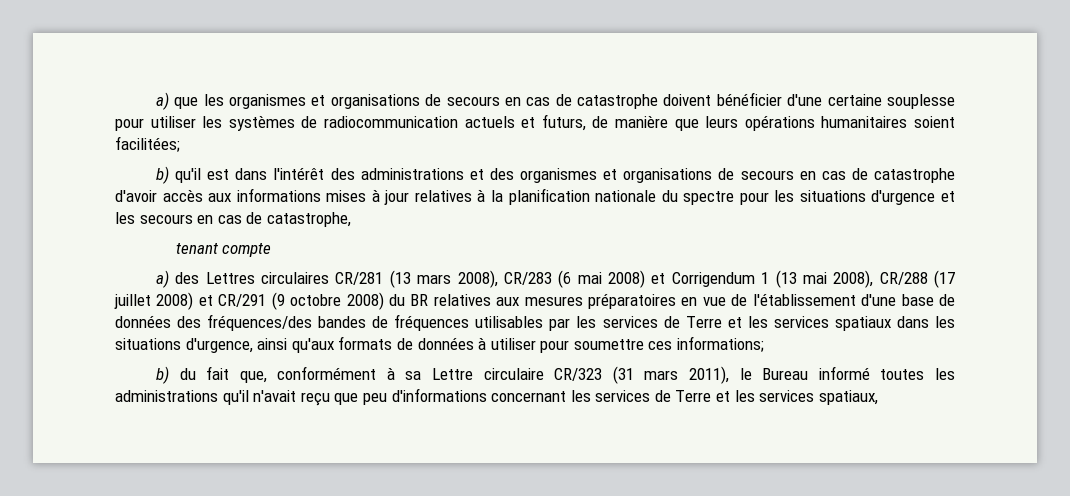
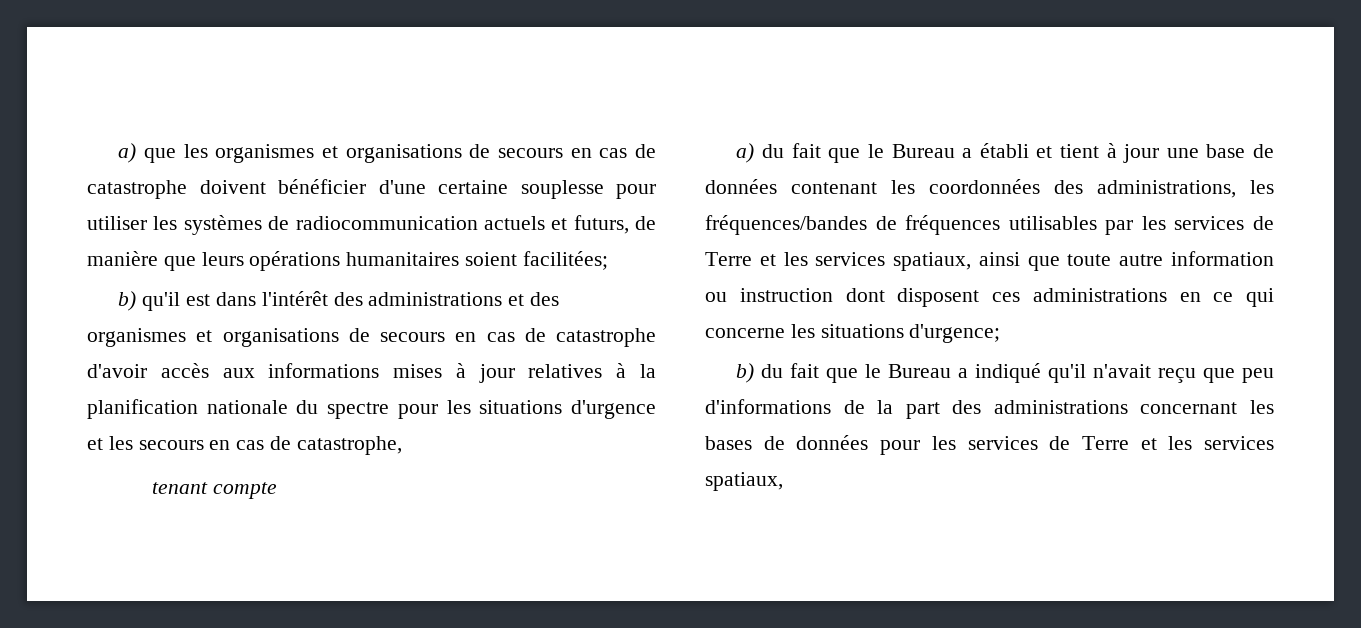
- a) des Lettres circulaires CR/281 (13 mars 2008), CR/283 (6 mai 2008) et Corrigendum 1 (13 mai 2008), CR/288 (17 juillet 2008) et CR/291 (9 octobre 2008) du BR relatives aux mesures préparatoires en vue de l'établissement d'une base de données des fréquences/des bandes de fréquences utilisables par les services de Terre et les services spatiaux dans les situations d'urgence, ainsi qu'aux formats de données à utiliser pour soumettre ces informations;
- b) du fait que, conformément à sa Lettre circulaire CR/323 (31 mars 2011), le Bureau informé toutes les administrations qu'il n'avait reçu que peu d'informations concernant les services de Terre et les services spatiaux,
+ a) du fait que le Bureau a établi et tient à jour une base de données contenant les coordonnées des administrations, les fréquences/bandes de fréquences utilisables par les services de Terre et les services spatiaux, ainsi que toute autre information ou instruction dont disposent ces administrations en ce qui concerne les situations d'urgence;
+ b) du fait que le Bureau a indiqué qu'il n'avait reçu que peu d'informations de la part des administrations concernant les bases de données pour les services de Terre et les services spatiaux,

